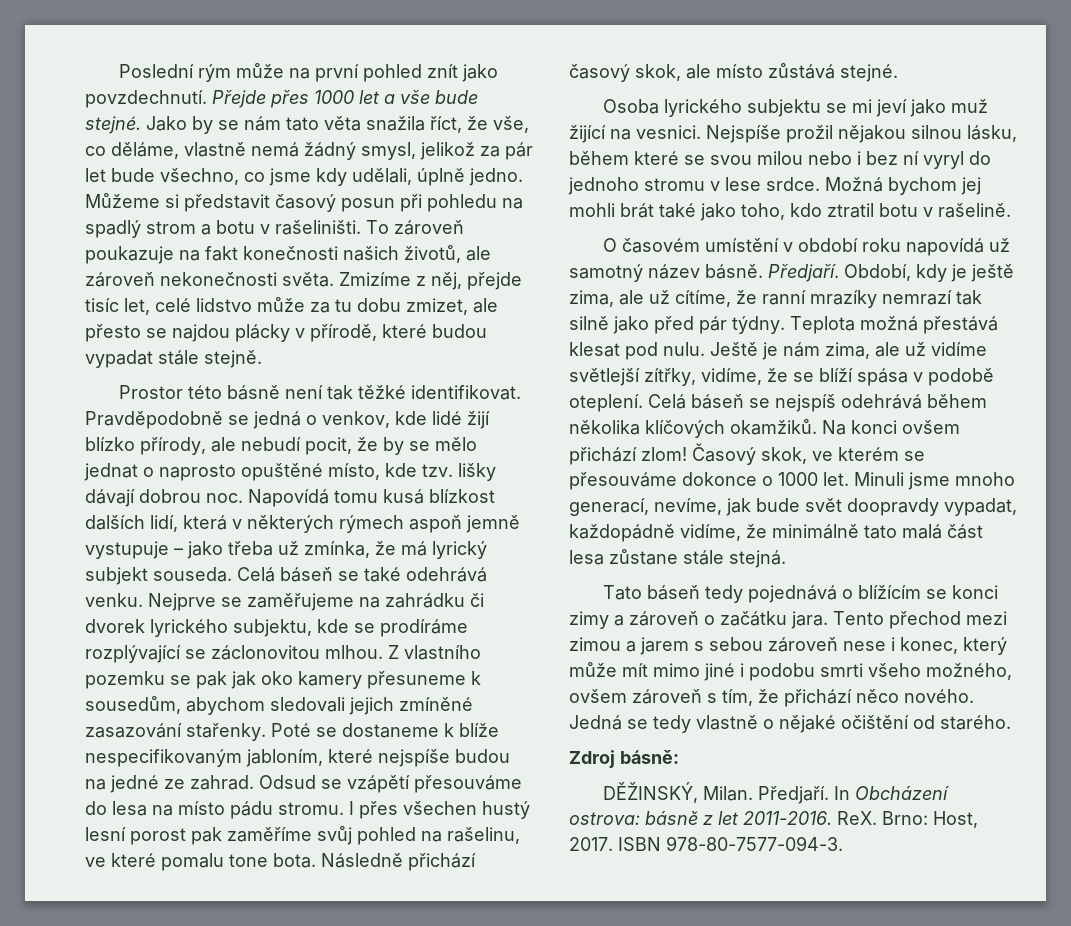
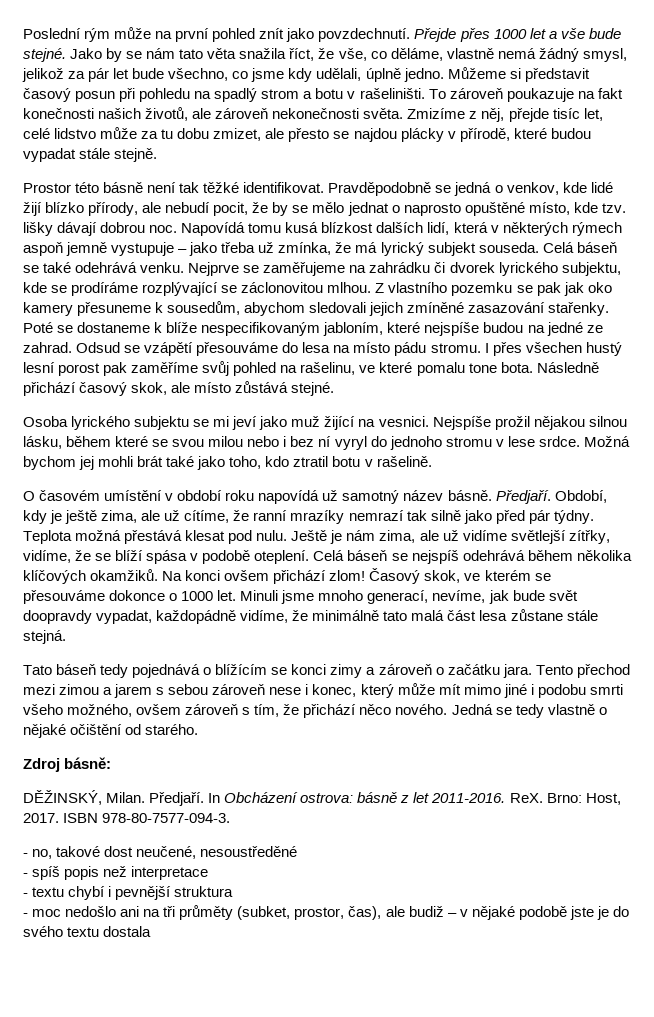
+ - no, takové dost neučené, nesoustředěné
+ - spíš popis než interpretace
+ - textu chybí i pevnější struktura
+ - moc nedošlo ani na tři průměty (subket, prostor, čas), ale budiž – v nějaké podobě jste je do svého textu dostala

